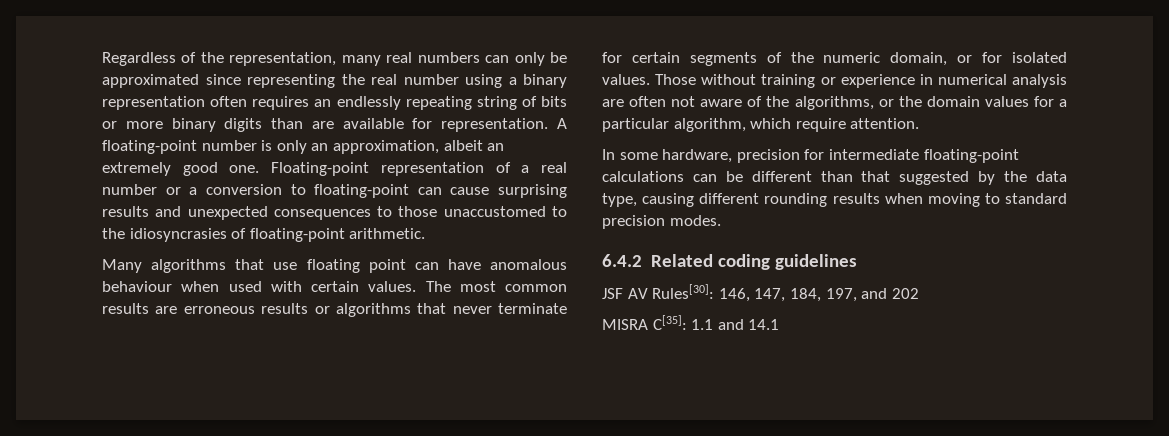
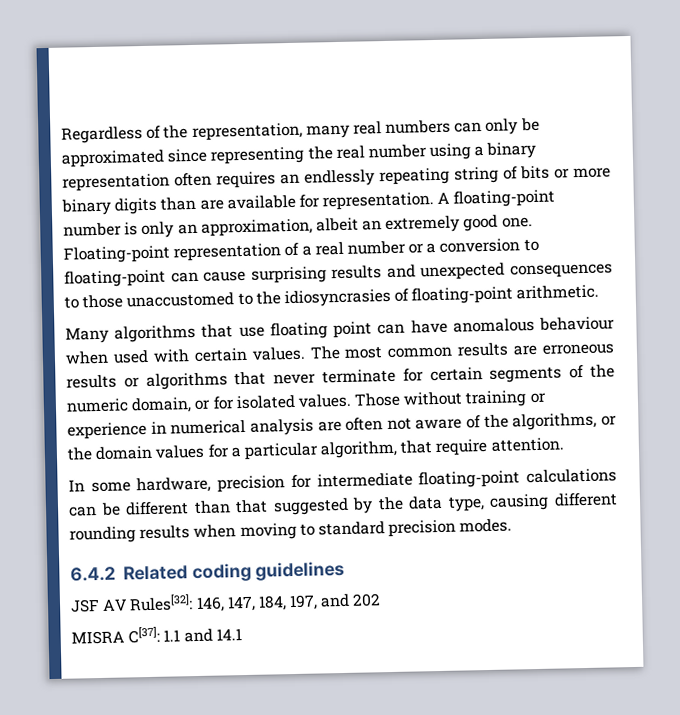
- Those without training or experience in numerical analysis are often not aware of the algorithms, or the domain values for a particular algorithm, which require attention.
+ Those without training or experience in numerical analysis are often not aware of the algorithms, or the domain values for a particular algorithm, that require attention.
- JSF AV Rules[30]: 146, 147, 184, 197, and 202
+ JSF AV Rules[32]: 146, 147, 184, 197, and 202
- MISRA C[35]: 1.1 and 14.1
+ MISRA C[37]: 1.1 and 14.1

